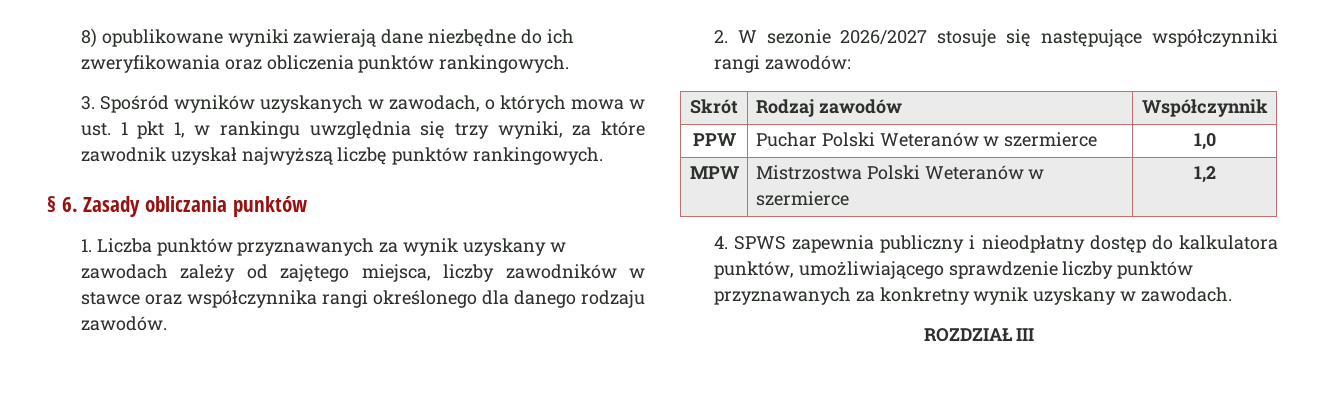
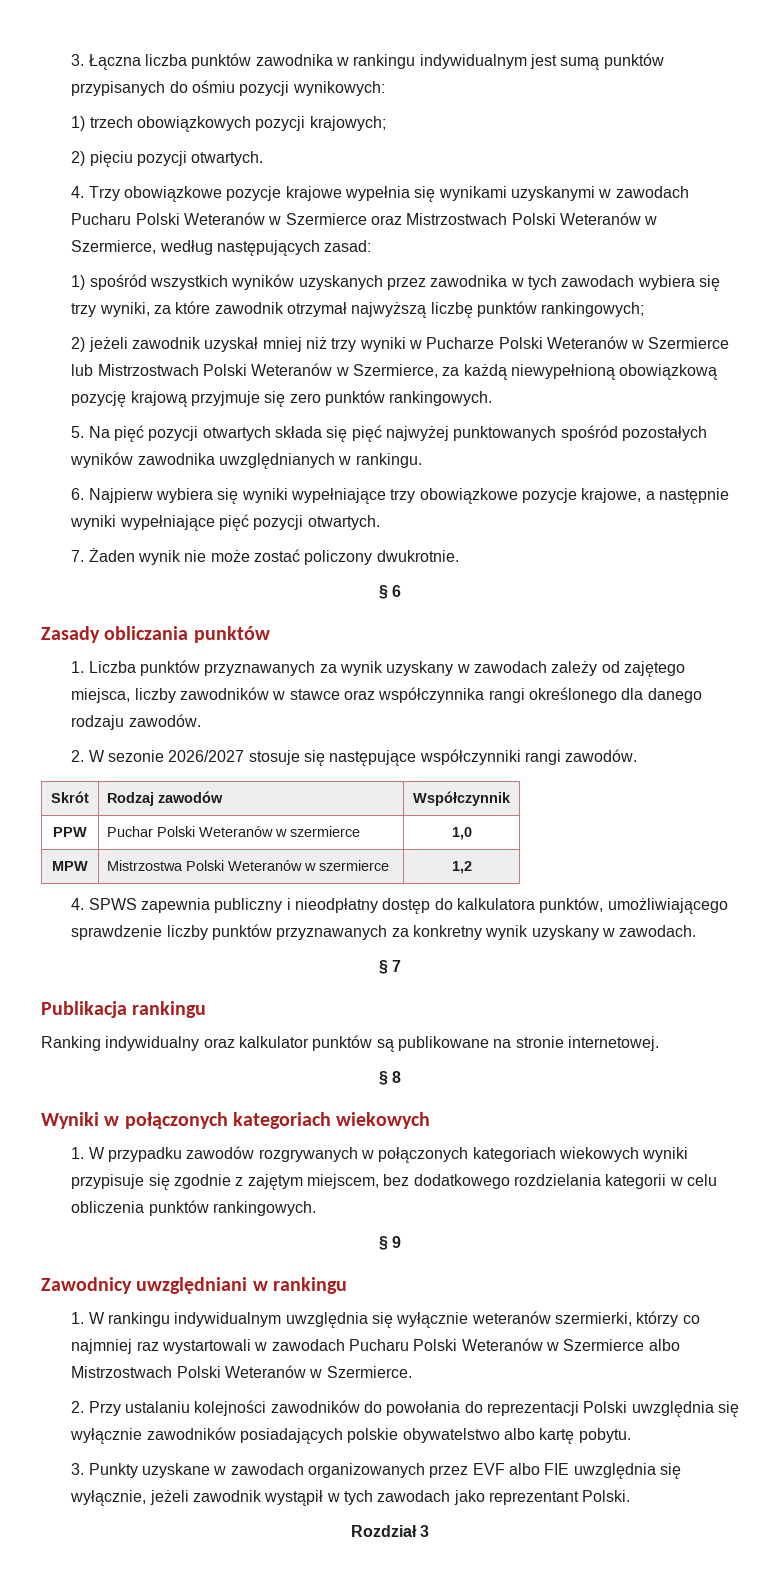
- 8) opublikowane wyniki zawierają dane niezbędne do ich zweryfikowania oraz obliczenia punktów rankingowych.
- 3. Spośród wyników uzyskanych w zawodach, o których mowa w ust. 1 pkt 1, w rankingu uwzględnia się trzy wyniki, za które zawodnik uzyskał najwyższą liczbę punktów rankingowych.
- § 6. Zasady obliczania punktów
+ 3. Łączna liczba punktów zawodnika w rankingu indywidualnym jest sumą punktów przypisanych do ośmiu pozycji wynikowych:
+ 1) trzech obowiązkowych pozycji krajowych;
+ 2) pięciu pozycji otwartych.
+ 4. Trzy obowiązkowe pozycje krajowe wypełnia się wynikami uzyskanymi w zawodach Pucharu Polski Weteranów w Szermierce oraz Mistrzostwach Polski Weteranów w Szermierce, według następujących zasad:
+ 1) spośród wszystkich wyników uzyskanych przez zawodnika w tych zawodach wybiera się trzy wyniki, za które zawodnik otrzymał najwyższą liczbę punktów rankingowych;
+ 2) jeżeli zawodnik uzyskał mniej niż trzy wyniki w Pucharze Polski Weteranów w Szermierce lub Mistrzostwach Polski Weteranów w Szermierce, za każdą niewypełnioną obowiązkową pozycję krajową przyjmuje się zero punktów rankingowych.
+ 5. Na pięć pozycji otwartych składa się pięć najwyżej punktowanych spośród pozostałych wyników zawodnika uwzględnianych w rankingu.
+ 6. Najpierw wybiera się wyniki wypełniające trzy obowiązkowe pozycje krajowe, a następnie wyniki wypełniające pięć pozycji otwartych.
+ 7. Żaden wynik nie może zostać policzony dwukrotnie.
+ § 6
+ Zasady obliczania punktów
- 2. W sezonie 2026/2027 stosuje się następujące współczynniki rangi zawodów:
+ 2. W sezonie 2026/2027 stosuje się następujące współczynniki rangi zawodów.
- ROZDZIAŁ III
+ § 7
+ Publikacja rankingu
+ Ranking indywidualny oraz kalkulator punktów są publikowane na stronie internetowej.
+ § 8
+ Wyniki w połączonych kategoriach wiekowych
+ 1. W przypadku zawodów rozgrywanych w połączonych kategoriach wiekowych wyniki przypisuje się zgodnie z zajętym miejscem, bez dodatkowego rozdzielania kategorii w celu obliczenia punktów rankingowych.
+ § 9
+ Zawodnicy uwzględniani w rankingu
+ 1. W rankingu indywidualnym uwzględnia się wyłącznie weteranów szermierki, którzy co najmniej raz wystartowali w zawodach Pucharu Polski Weteranów w Szermierce albo Mistrzostwach Polski Weteranów w Szermierce.
+ 2. Przy ustalaniu kolejności zawodników do powołania do reprezentacji Polski uwzględnia się wyłącznie zawodników posiadających polskie obywatelstwo albo kartę pobytu.
+ 3. Punkty uzyskane w zawodach organizowanych przez EVF albo FIE uwzględnia się wyłącznie, jeżeli zawodnik wystąpił w tych zawodach jako reprezentant Polski.
+ Rozdział 3

